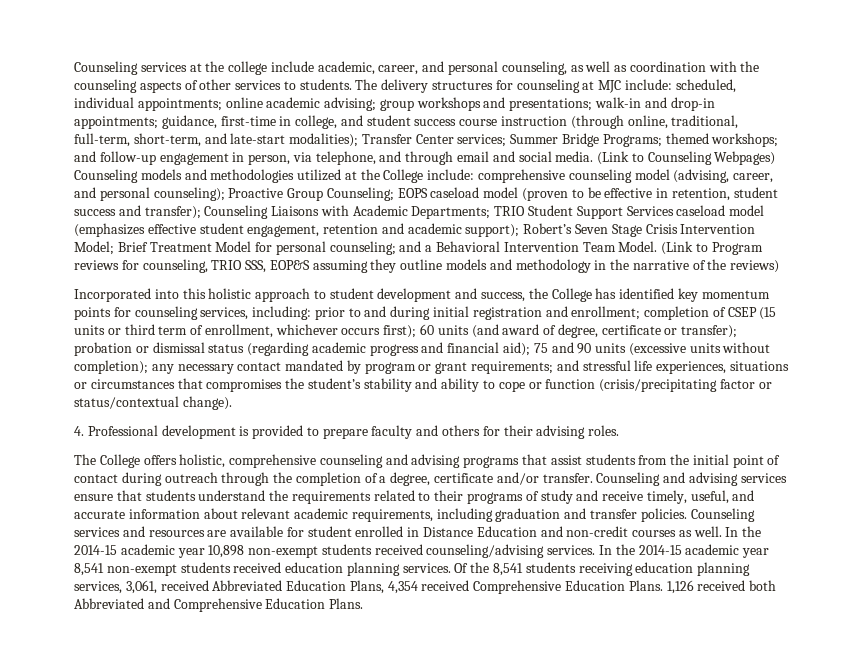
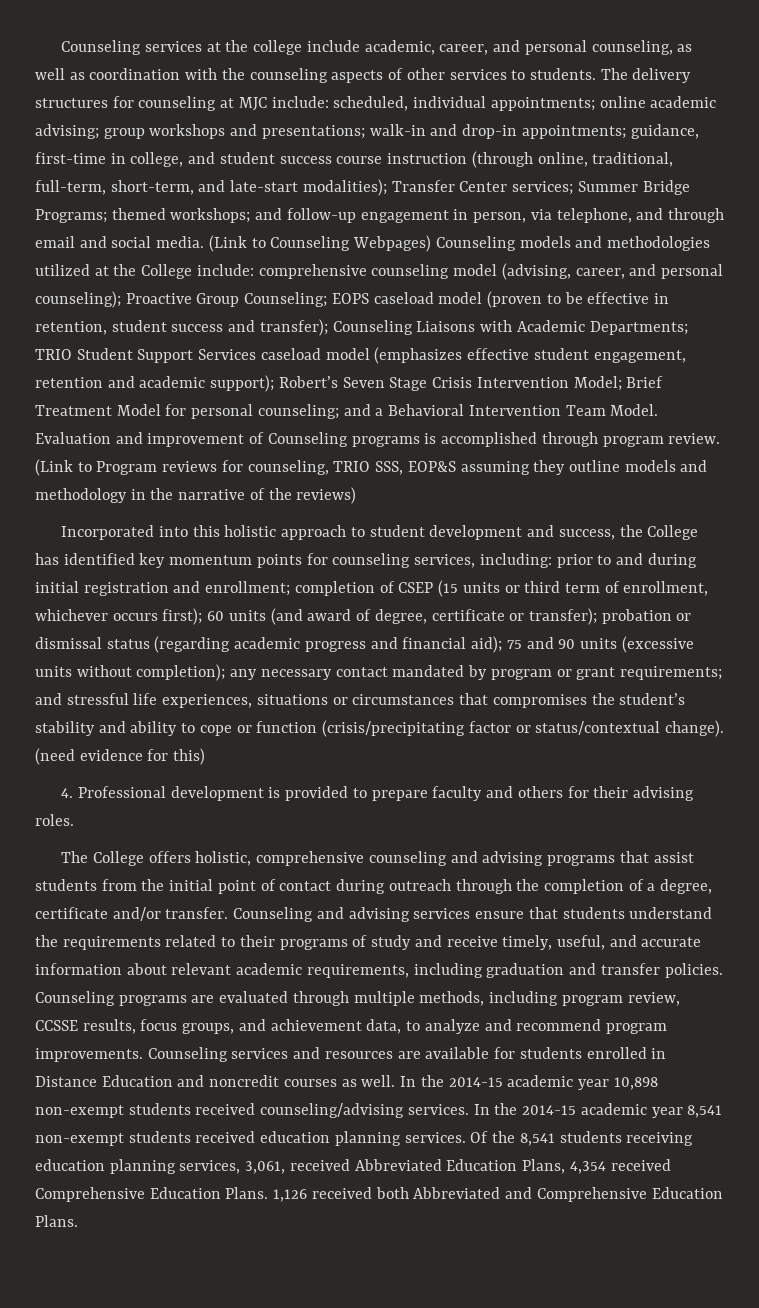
+ Evaluation and improvement of Counseling programs is accomplished through program review.
+ (need evidence for this)
- Counseling services and resources are available for student enrolled in Distance Education and non-credit courses as well.
+ Counseling programs are evaluated through multiple methods, including program review, CCSSE results, focus groups, and achievement data, to analyze and recommend program improvements. Counseling services and resources are available for students enrolled in Distance Education and noncredit courses as well.

